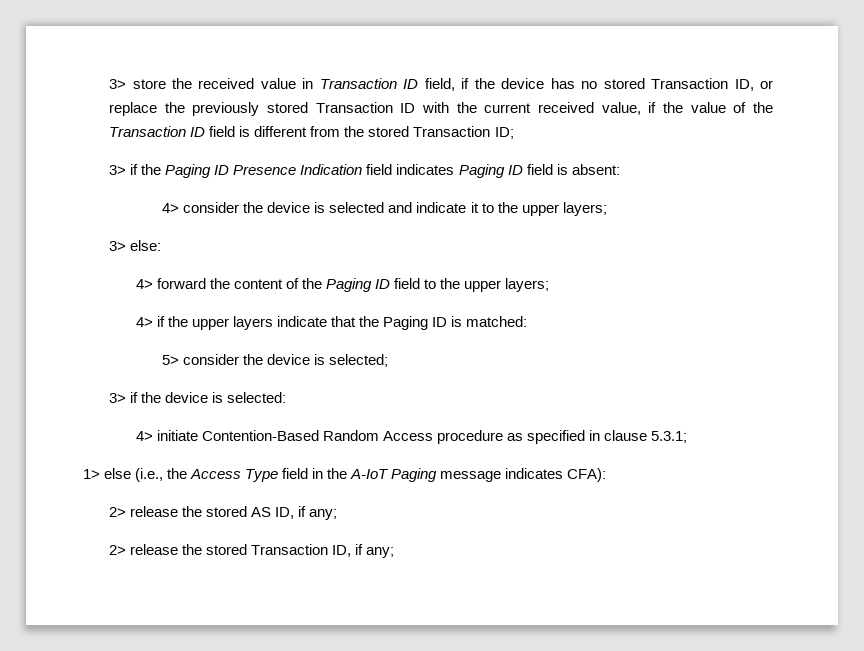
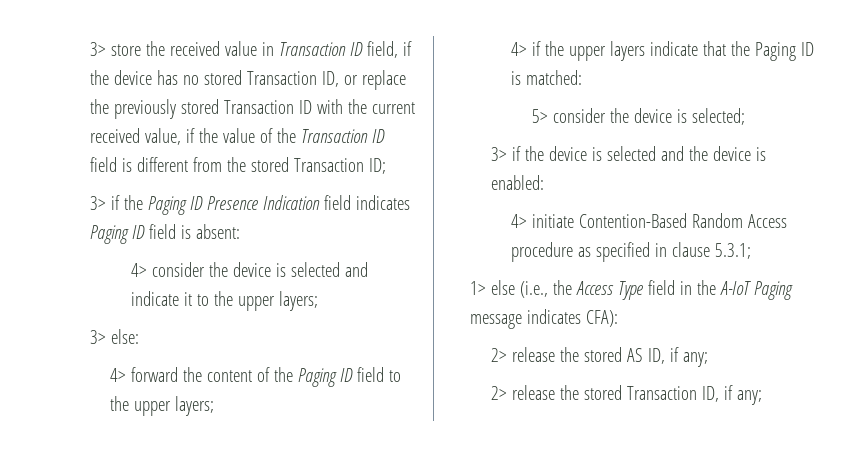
- 3> if the device is selected:
+ 3> if the device is selected and the device is enabled:

